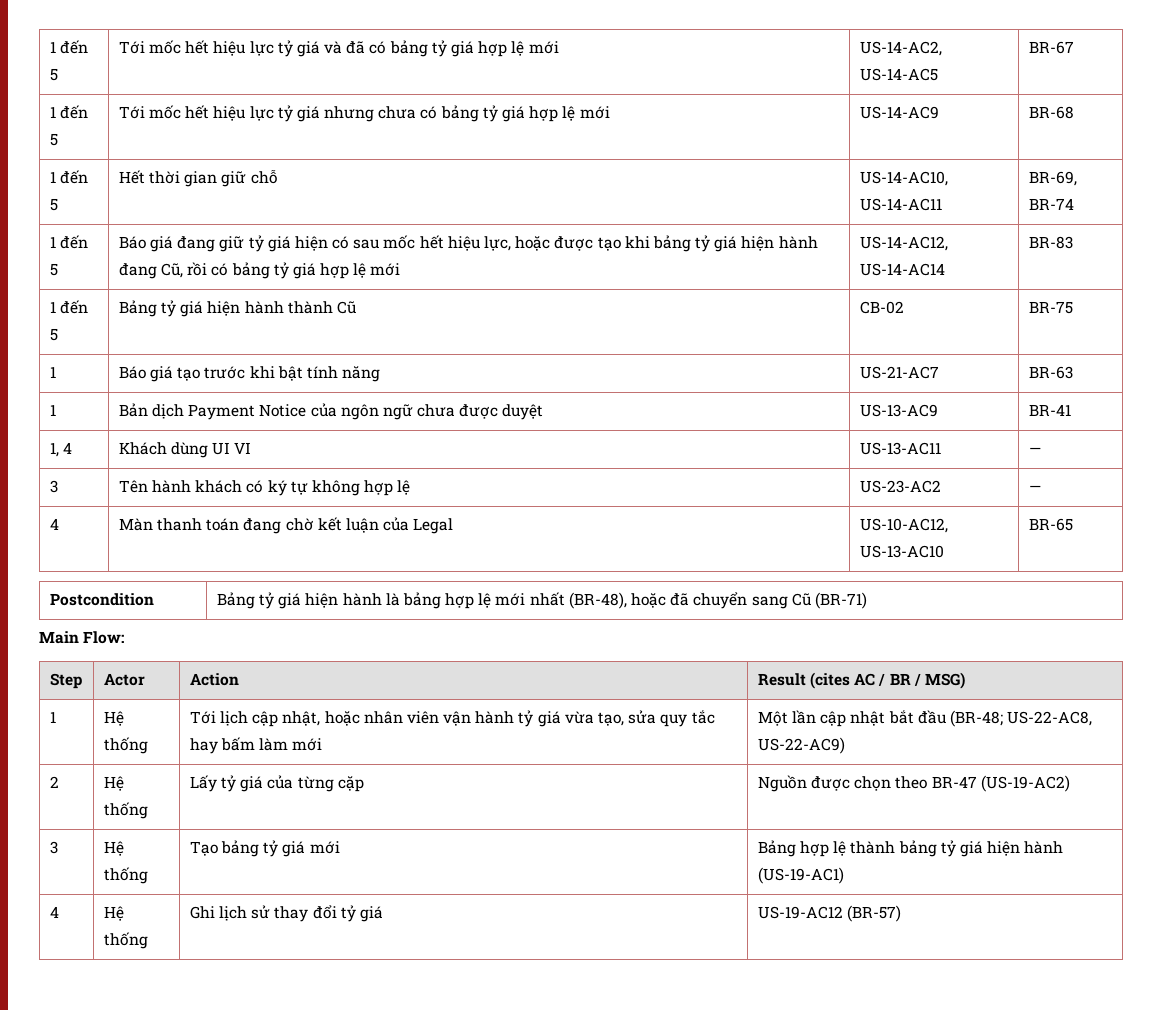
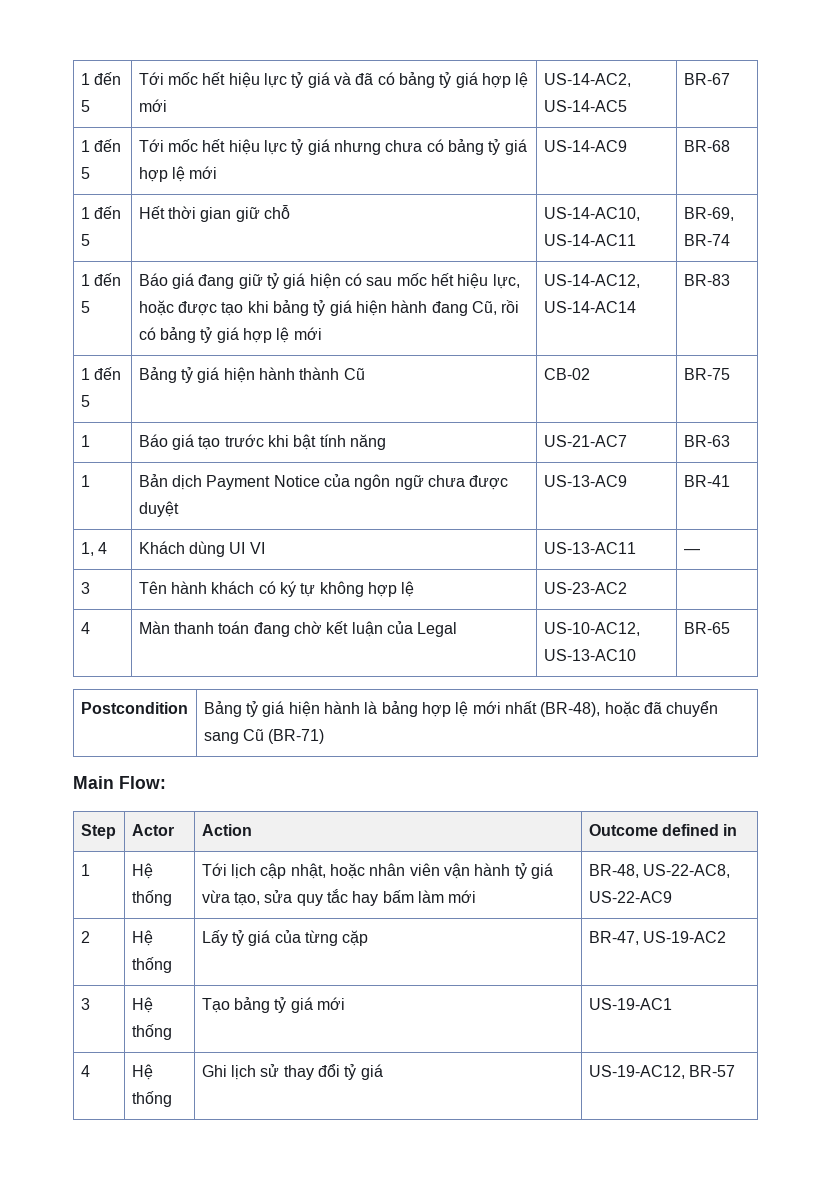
- 3 | Tên hành khách có ký tự không hợp lệ | US-23-AC2 | —
+ 3 | Tên hành khách có ký tự không hợp lệ | US-23-AC2 |
- Step | Actor | Action | Result (cites AC / BR / MSG)
+ Step | Actor | Action | Outcome defined in
- 1 | Hệ thống | Tới lịch cập nhật, hoặc nhân viên vận hành tỷ giá vừa tạo, sửa quy tắc hay bấm làm mới | Một lần cập nhật bắt đầu (BR-48; US-22-AC8, US-22-AC9)
+ 1 | Hệ thống | Tới lịch cập nhật, hoặc nhân viên vận hành tỷ giá vừa tạo, sửa quy tắc hay bấm làm mới | BR-48, US-22-AC8, US-22-AC9
- 2 | Hệ thống | Lấy tỷ giá của từng cặp | Nguồn được chọn theo BR-47 (US-19-AC2)
+ 2 | Hệ thống | Lấy tỷ giá của từng cặp | BR-47, US-19-AC2
- 3 | Hệ thống | Tạo bảng tỷ giá mới | Bảng hợp lệ thành bảng tỷ giá hiện hành (US-19-AC1)
+ 3 | Hệ thống | Tạo bảng tỷ giá mới | US-19-AC1
- 4 | Hệ thống | Ghi lịch sử thay đổi tỷ giá | US-19-AC12 (BR-57)
+ 4 | Hệ thống | Ghi lịch sử thay đổi tỷ giá | US-19-AC12, BR-57

